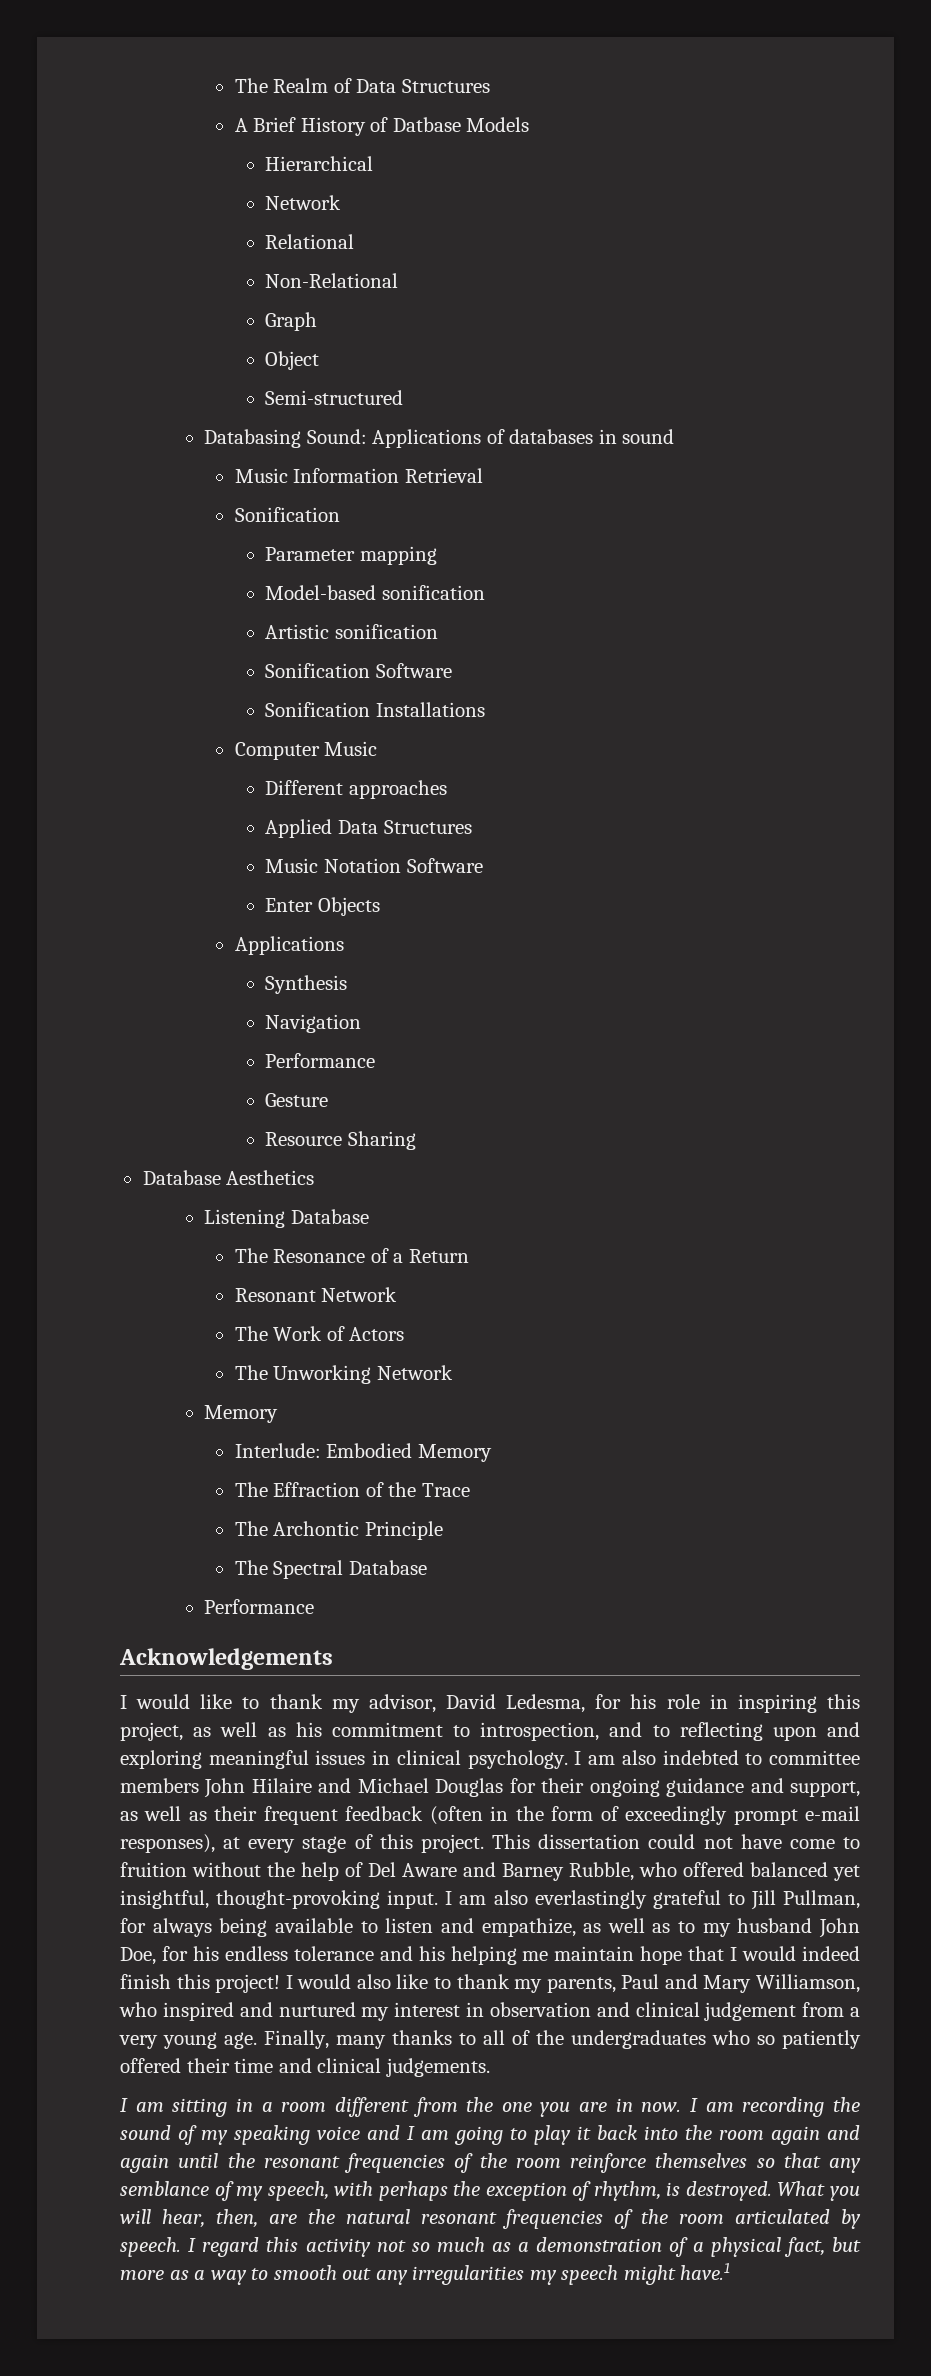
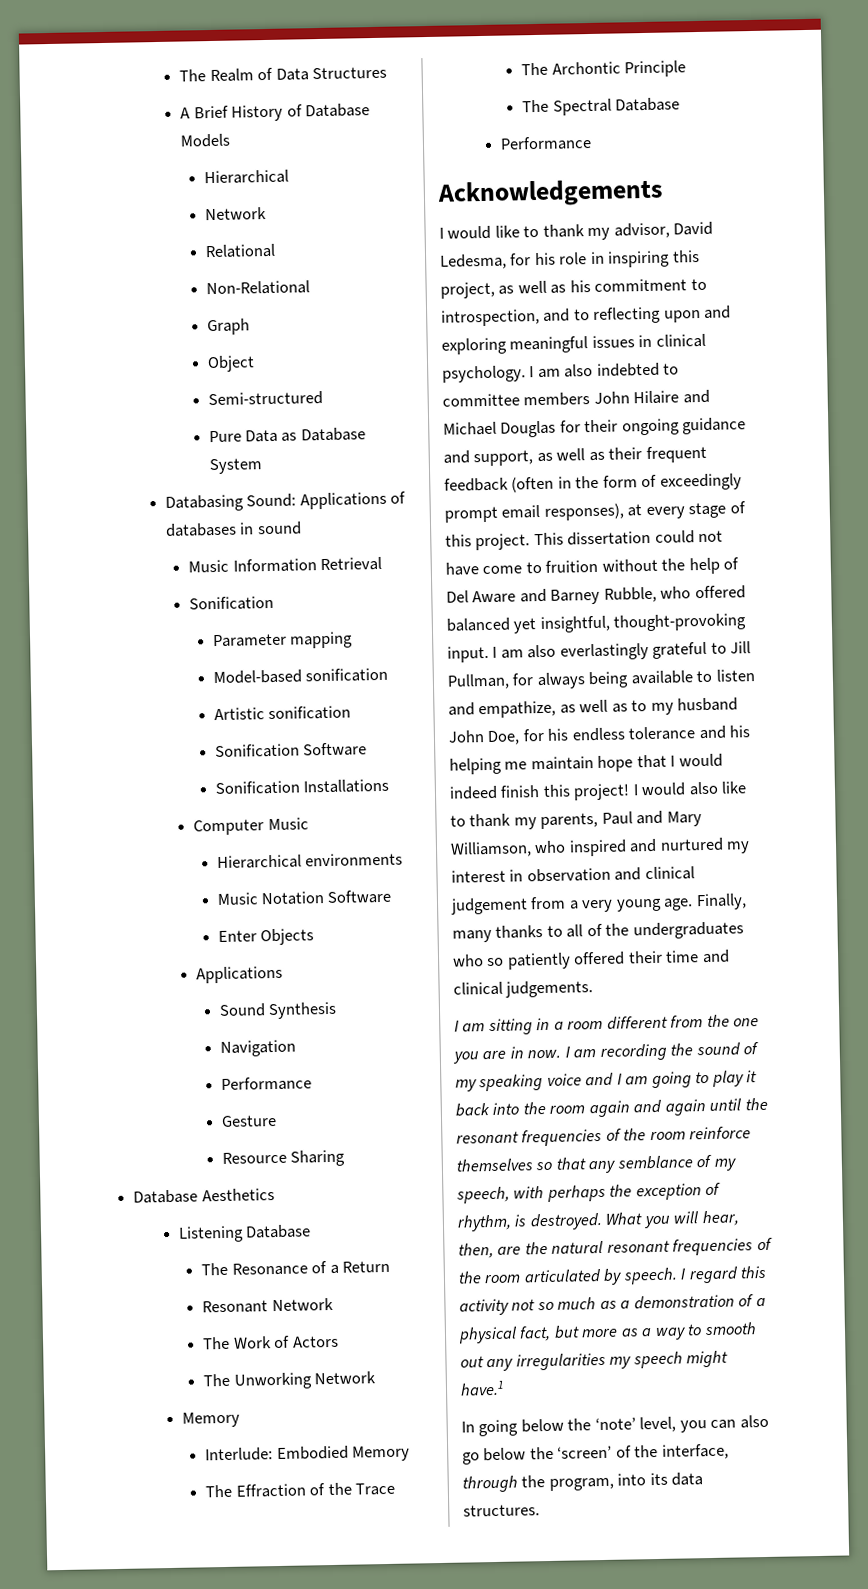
- A Brief History of Datbase Models
+ A Brief History of Database Models
+ Pure Data as Database System
- Different approaches
- Applied Data Structures
+ Hierarchical environments
- Synthesis
+ Sound Synthesis
- I am also indebted to committee members John Hilaire and Michael Douglas for their ongoing guidance and support, as well as their frequent feedback (often in the form of exceedingly prompt e-mail responses), at every stage of this project.
+ I am also indebted to committee members John Hilaire and Michael Douglas for their ongoing guidance and support, as well as their frequent feedback (often in the form of exceedingly prompt email responses), at every stage of this project.
+ In going below the ‘note’ level, you can also go below the ‘screen’ of the interface, through the program, into its data structures.

